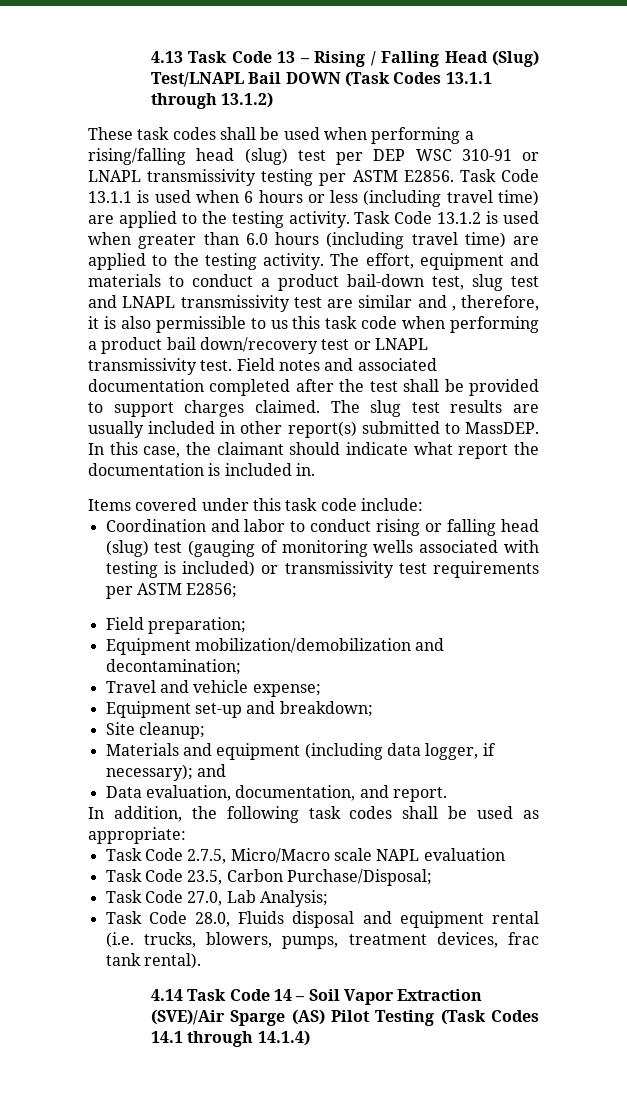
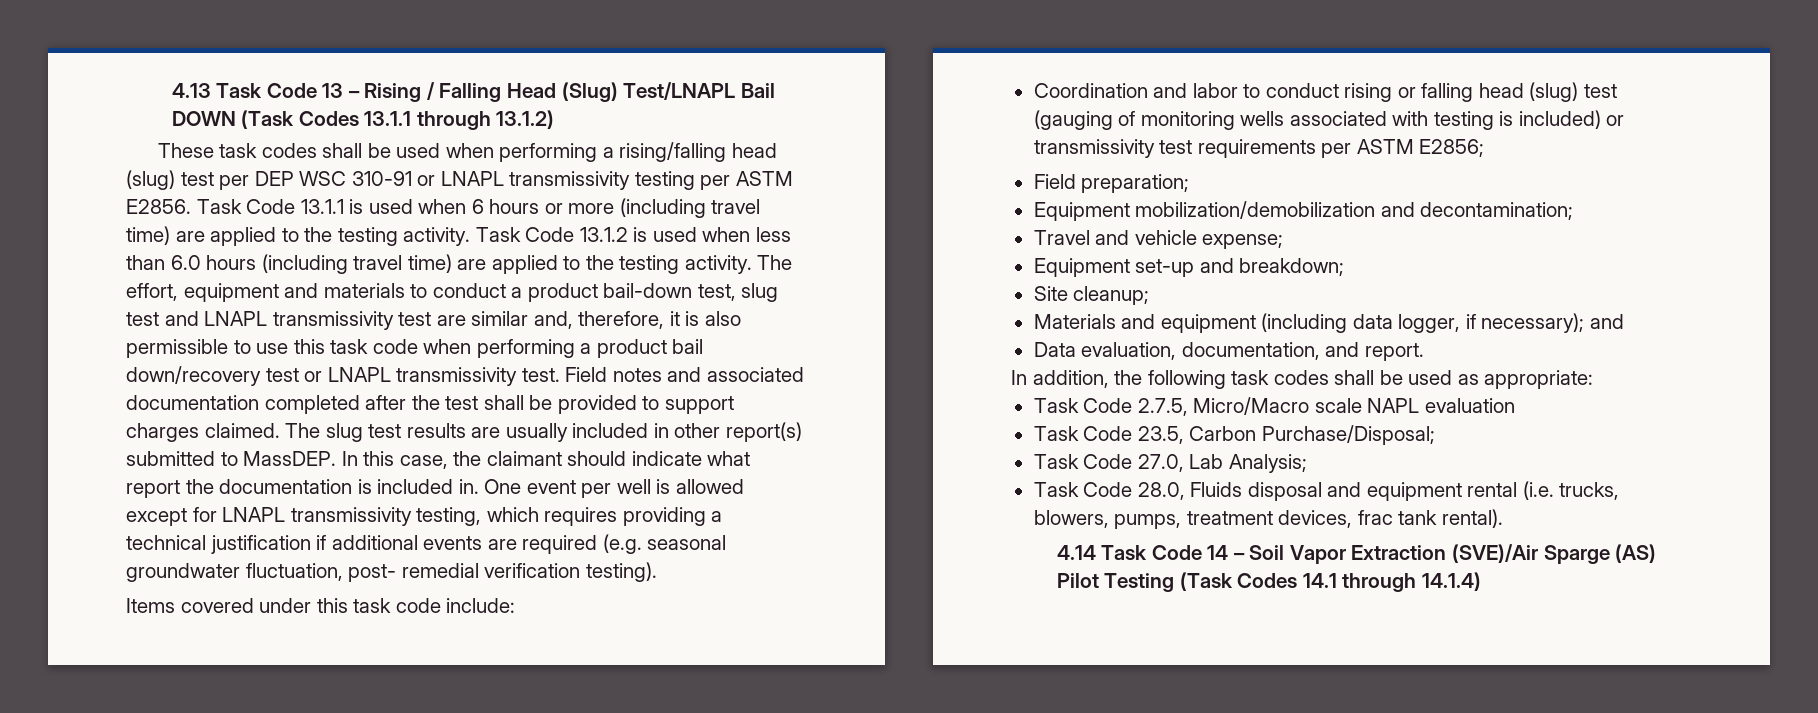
- Task Code 13.1.1 is used when 6 hours or less (including travel time) are applied to the testing activity.
+ Task Code 13.1.1 is used when 6 hours or more (including travel time) are applied to the testing activity.
- Task Code 13.1.2 is used when greater than 6.0 hours (including travel time) are applied to the testing activity.
+ Task Code 13.1.2 is used when less than 6.0 hours (including travel time) are applied to the testing activity.
- The effort, equipment and materials to conduct a product bail-down test, slug test and LNAPL transmissivity test are similar and , therefore, it is also permissible to us this task code when performing a product bail down/recovery test or LNAPL transmissivity test.
+ The effort, equipment and materials to conduct a product bail-down test, slug test and LNAPL transmissivity test are similar and, therefore, it is also permissible to use this task code when performing a product bail down/recovery test or LNAPL transmissivity test.
+ One event per well is allowed except for LNAPL transmissivity testing, which requires providing a technical justification if additional events are required (e.g. seasonal groundwater fluctuation, post- remedial verification testing).

